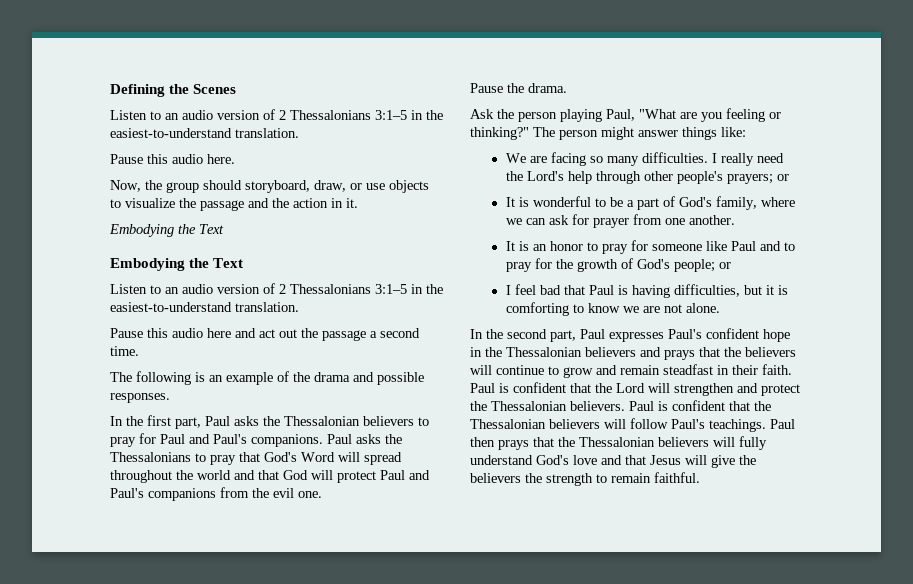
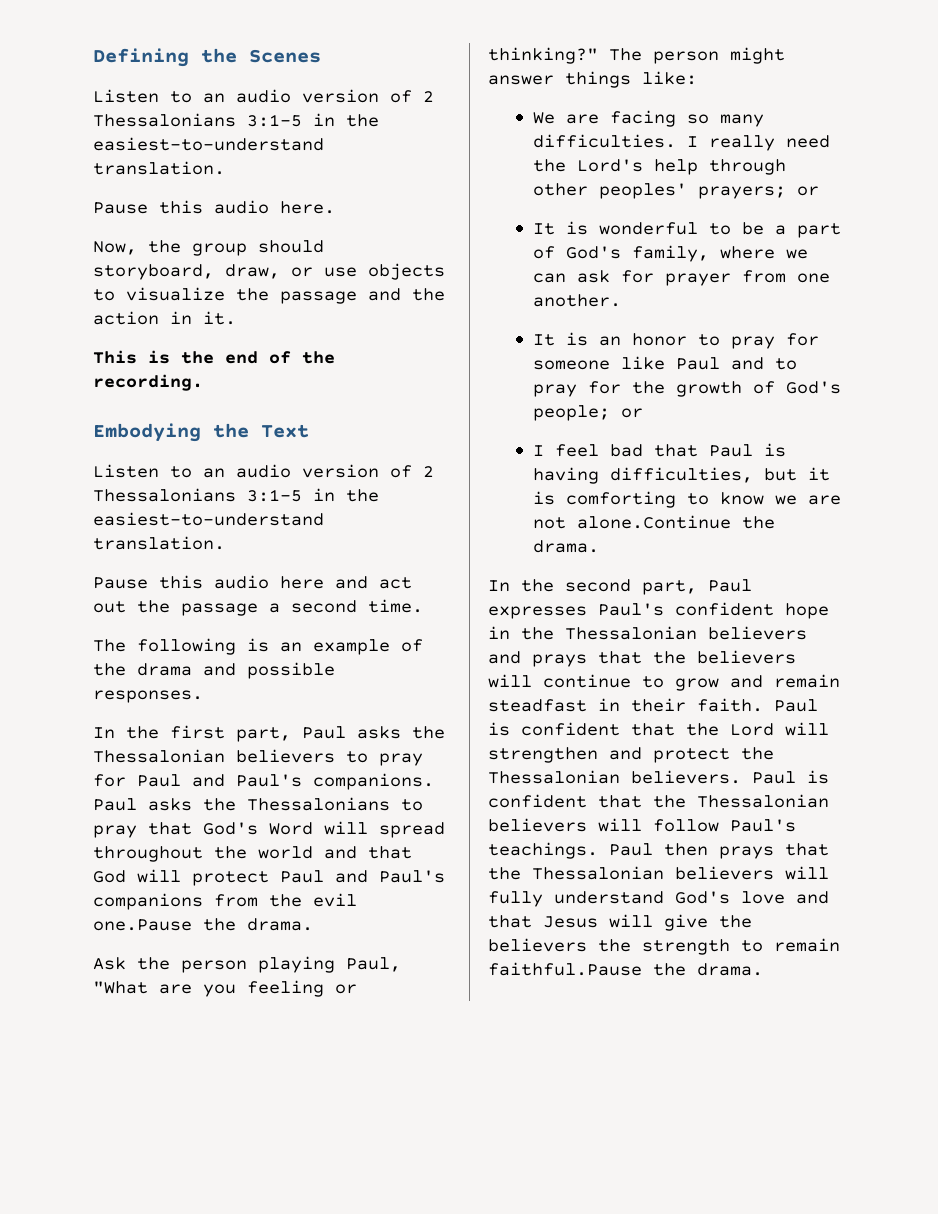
  Now, the group should storyboard, draw, or use objects to visualize the passage and the action in it.
- Embodying the Text
+ This is the end of the recording.
- Paul asks the Thessalonians to pray that God's Word will spread throughout the world and that God will protect Paul and Paul's companions from the evil one.
- Pause the drama.
+ Paul asks the Thessalonians to pray that God's Word will spread throughout the world and that God will protect Paul and Paul's companions from the evil one.Pause the drama.
- I really need the Lord's help through other people's prayers; or
+ I really need the Lord's help through other peoples' prayers; or
- I feel bad that Paul is having difficulties, but it is comforting to know we are not alone.
+ I feel bad that Paul is having difficulties, but it is comforting to know we are not alone.Continue the drama.
- Paul then prays that the Thessalonian believers will fully understand God's love and that Jesus will give the believers the strength to remain faithful.
+ Paul then prays that the Thessalonian believers will fully understand God's love and that Jesus will give the believers the strength to remain faithful.Pause the drama.

